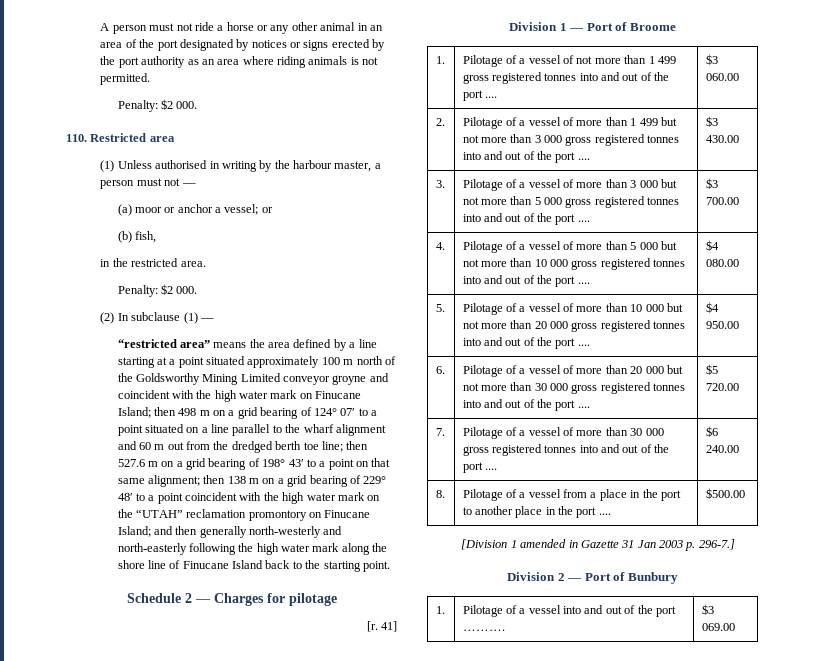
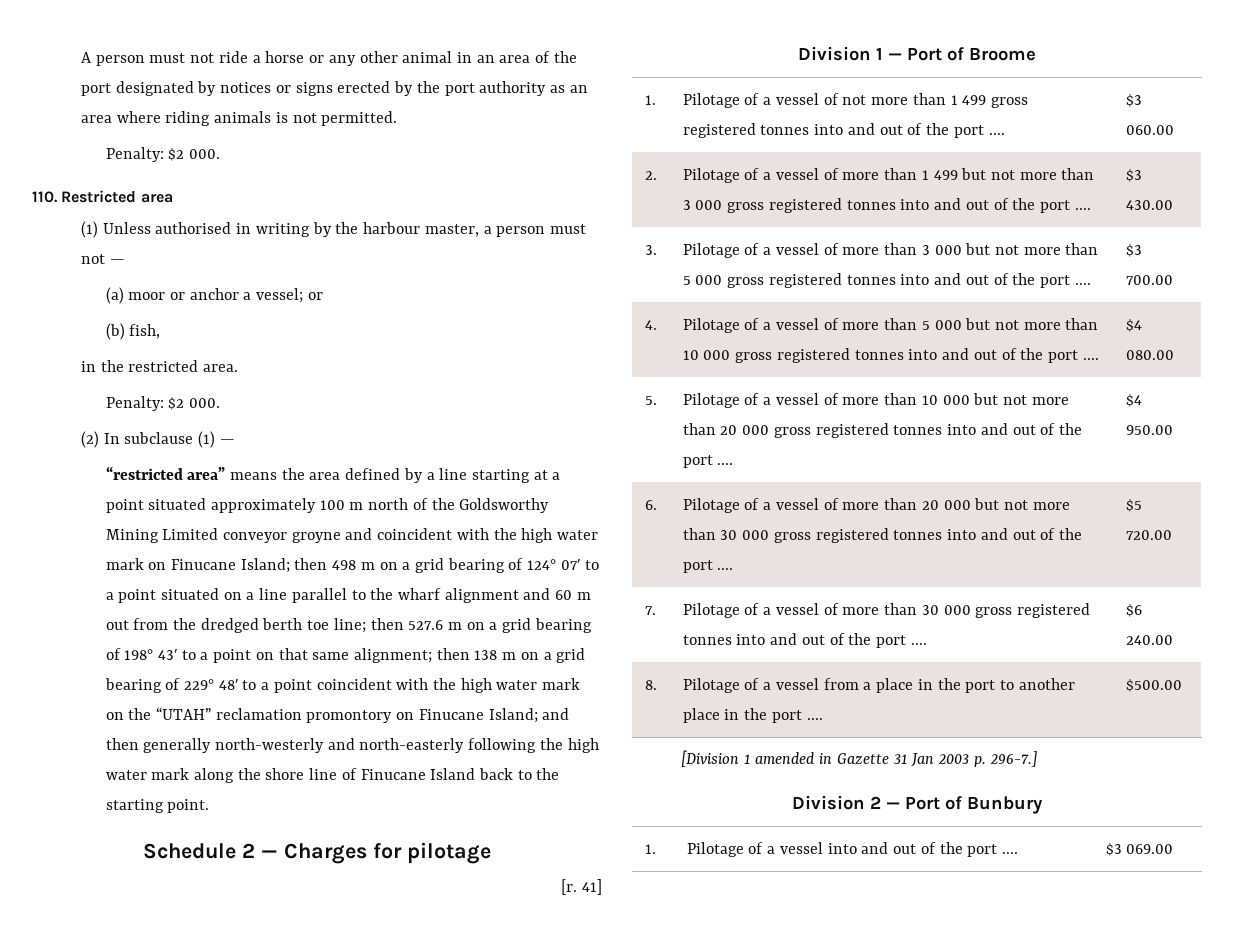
- 1. | Pilotage of a vessel into and out of the port ………. | $3 069.00
+ 1. | Pilotage of a vessel into and out of the port .... | $3 069.00

